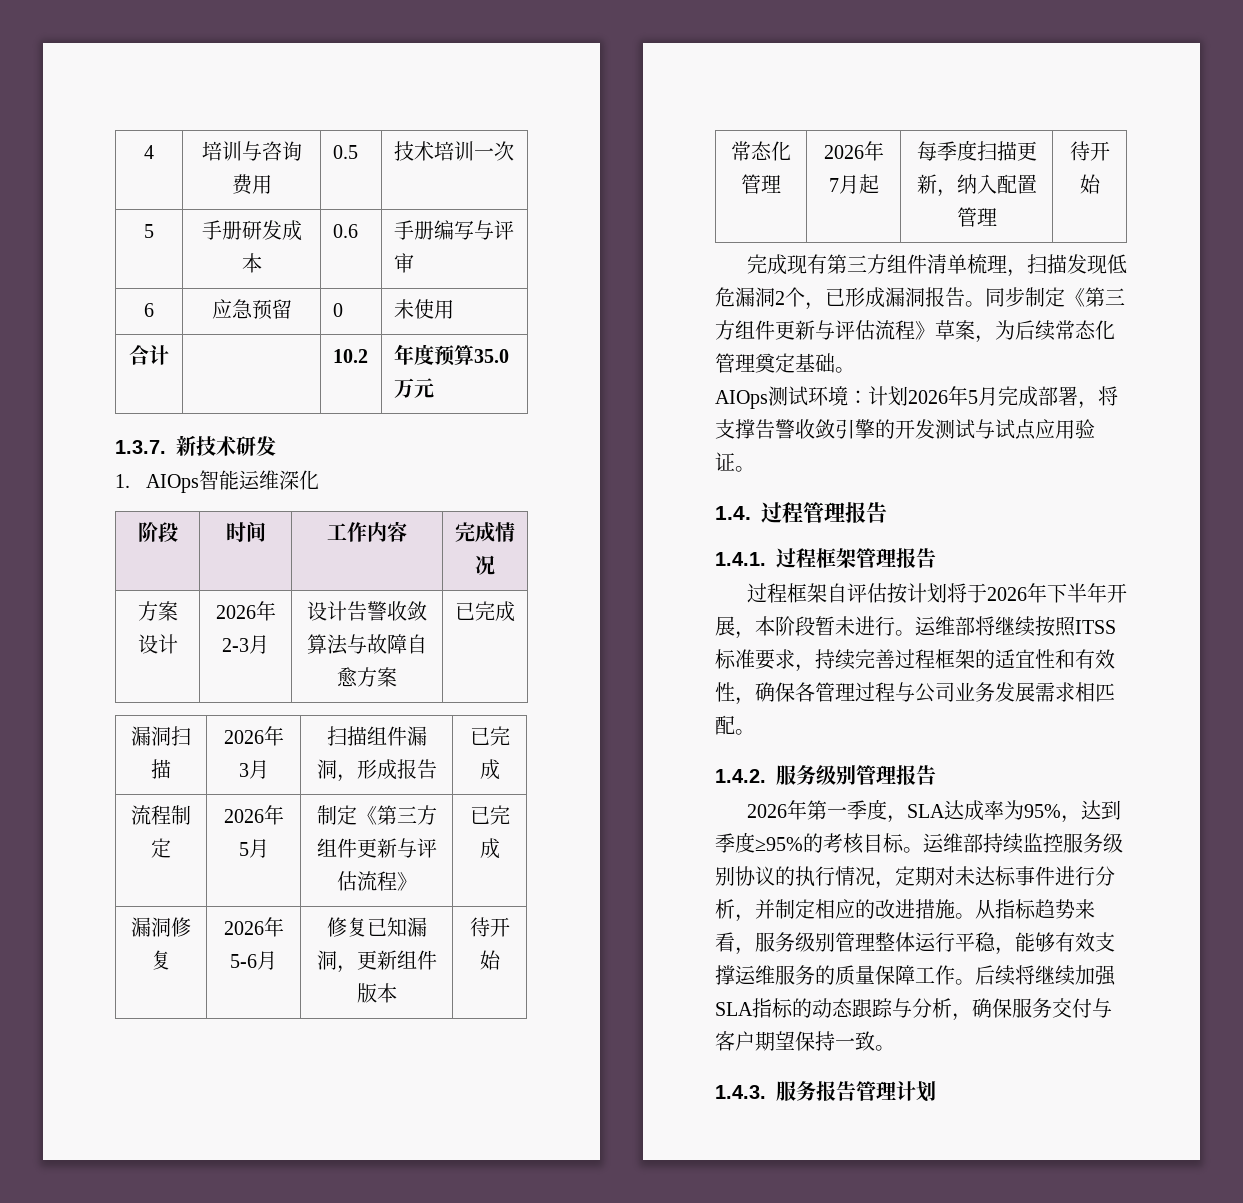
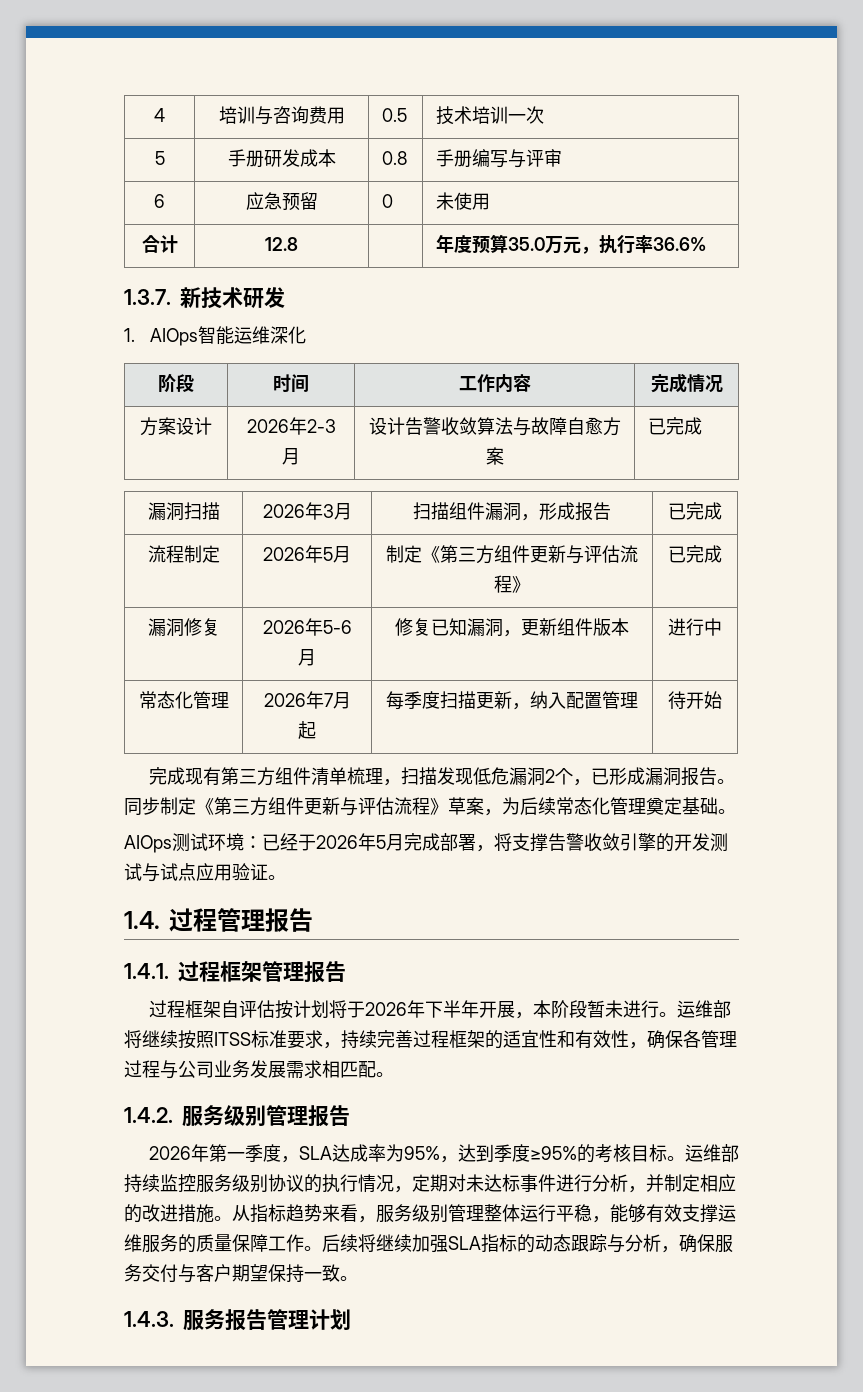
- 5 | 手册研发成本 | 0.6 | 手册编写与评审
+ 5 | 手册研发成本 | 0.8 | 手册编写与评审
- 合计 | | 10.2 | 年度预算35.0万元
+ 合计 | 12.8 | | 年度预算35.0万元，执行率36.6%
- 漏洞修复 | 2026年5-6月 | 修复已知漏洞，更新组件版本 | 待开始
+ 漏洞修复 | 2026年5-6月 | 修复已知漏洞，更新组件版本 | 进行中
- AIOps测试环境：计划2026年5月完成部署，将支撑告警收敛引擎的开发测试与试点应用验证。
+ AIOps测试环境：已经于2026年5月完成部署，将支撑告警收敛引擎的开发测试与试点应用验证。

